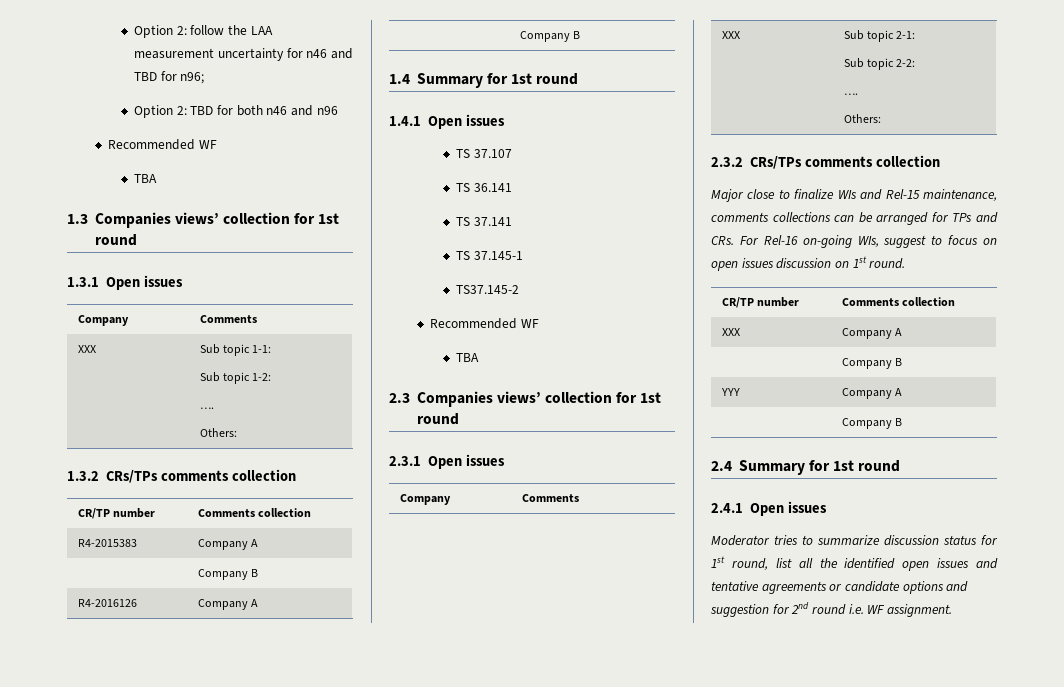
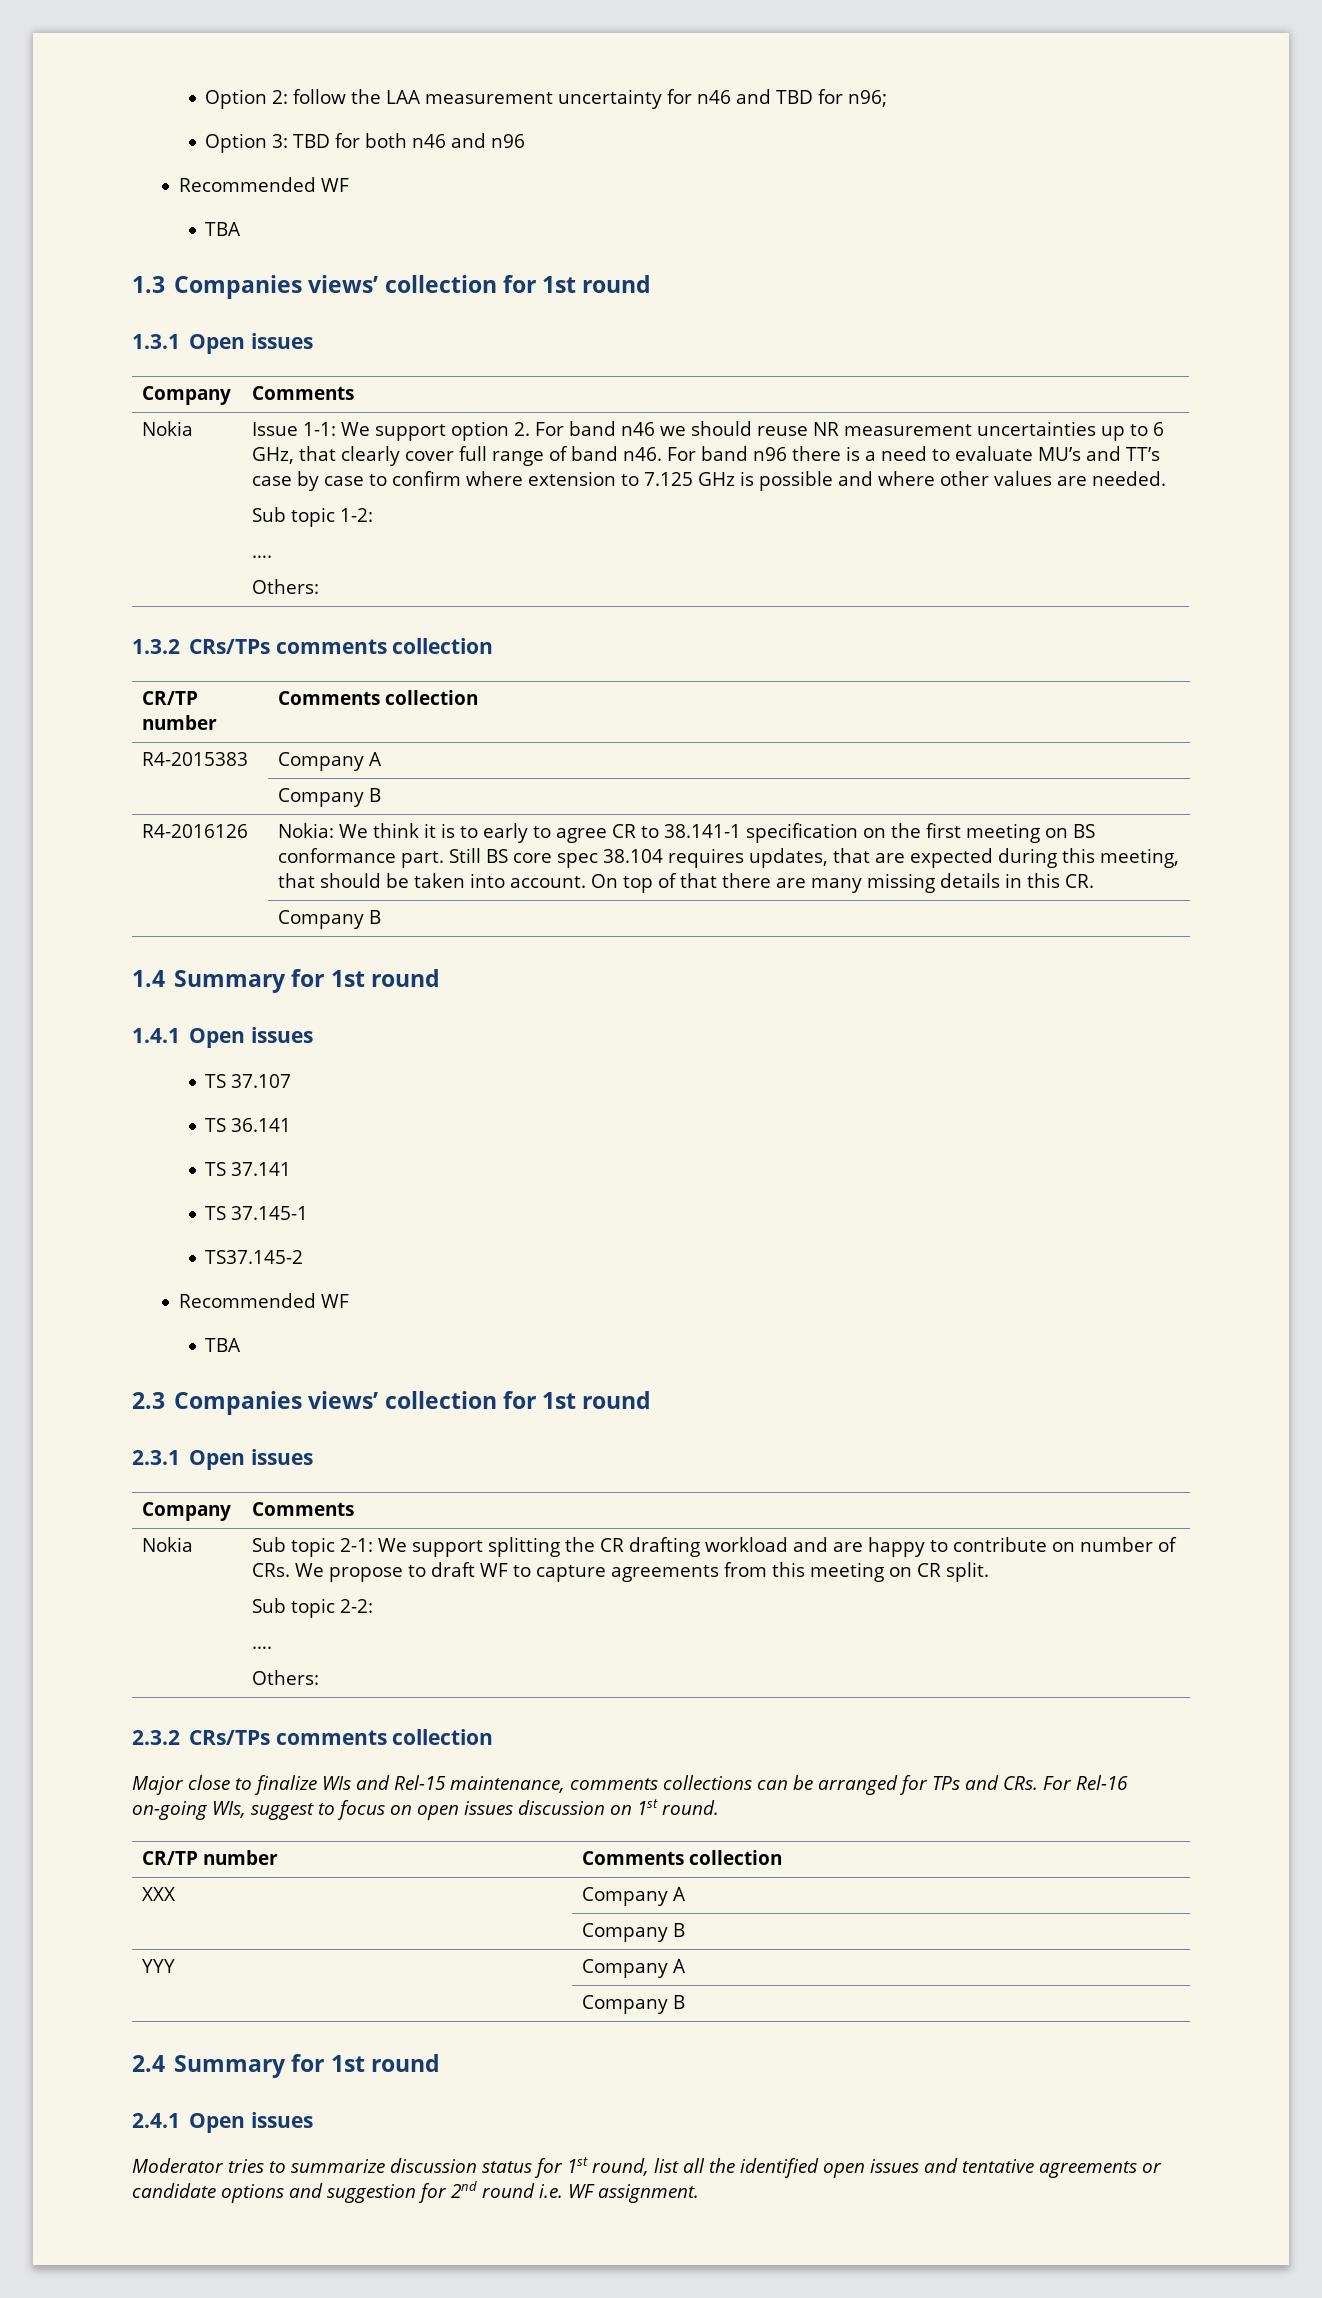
- Option 2: TBD for both n46 and n96
+ Option 3: TBD for both n46 and n96
- XXX | Sub topic 1-1:
+ Nokia | Issue 1-1: We support option 2. For band n46 we should reuse NR measurement uncertainties up to 6 GHz, that clearly cover full range of band n46. For band n96 there is a need to evaluate MU’s and TT’s case by case to confirm where extension to 7.125 GHz is possible and where other values are needed.
- R4-2016126 | Company A
+ R4-2016126 | Nokia: We think it is to early to agree CR to 38.141-1 specification on the first meeting on BS conformance part. Still BS core spec 38.104 requires updates, that are expected during this meeting, that should be taken into account. On top of that there are many missing details in this CR.
- XXX | Sub topic 2-1:
+ Nokia | Sub topic 2-1: We support splitting the CR drafting workload and are happy to contribute on number of CRs. We propose to draft WF to capture agreements from this meeting on CR split.

